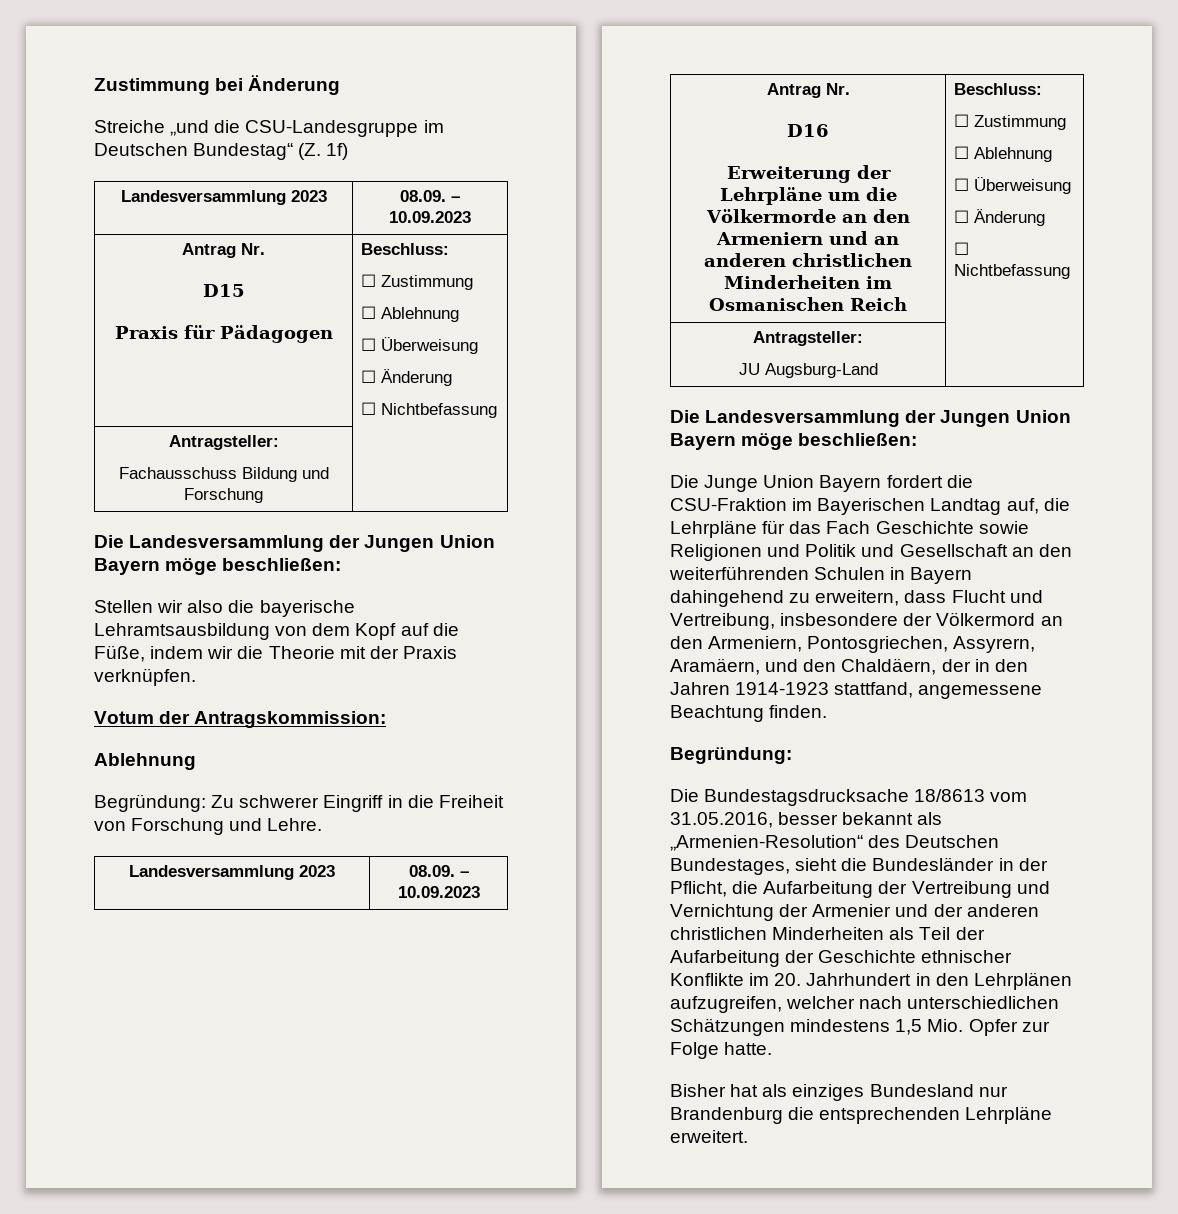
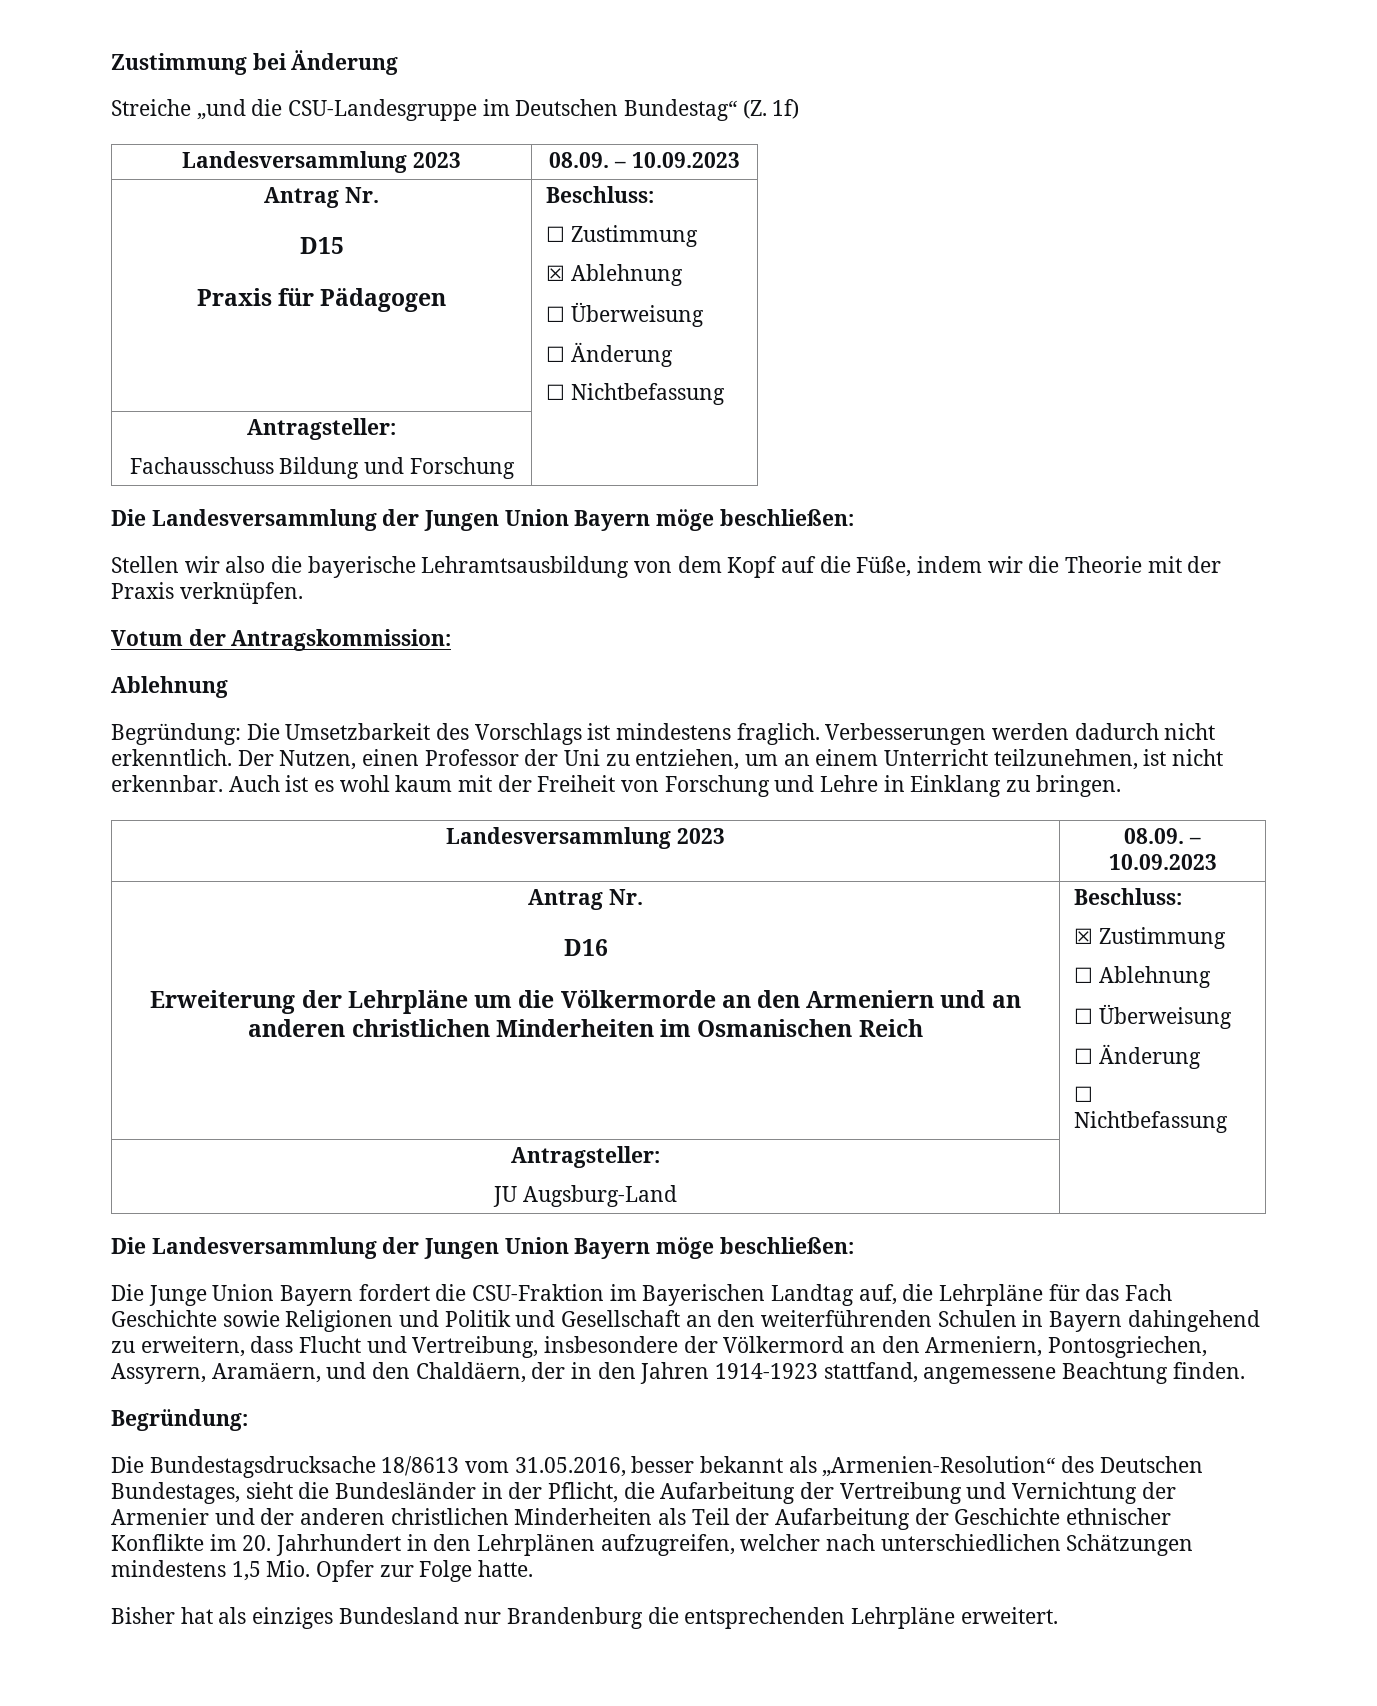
  Streiche „und die CSU-Landesgruppe im Deutschen Bundestag“ (Z. 1f)
  Landesversammlung 2023 | 08.09. – 10.09.2023
  Antrag Nr.
  D15
  Praxis für Pädagogen | Beschluss:
  ☐ Zustimmung
- ☐ Ablehnung
+ ☒ Ablehnung
- Begründung: Zu schwerer Eingriff in die Freiheit von Forschung und Lehre.
+ Begründung: Die Umsetzbarkeit des Vorschlags ist mindestens fraglich. Verbesserungen werden dadurch nicht erkenntlich. Der Nutzen, einen Professor der Uni zu entziehen, um an einem Unterricht teilzunehmen, ist nicht erkennbar. Auch ist es wohl kaum mit der Freiheit von Forschung und Lehre in Einklang zu bringen.
  Landesversammlung 2023 | 08.09. – 10.09.2023
  Antrag Nr.
  D16
  Erweiterung der Lehrpläne um die Völkermorde an den Armeniern und an anderen christlichen Minderheiten im Osmanischen Reich | Beschluss:
- ☐ Zustimmung
+ ☒ Zustimmung

